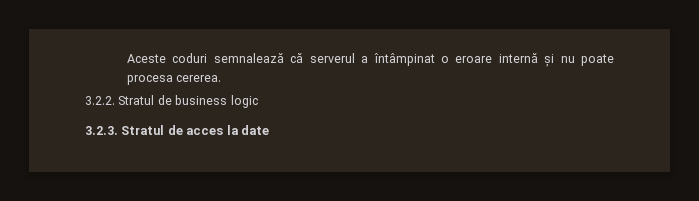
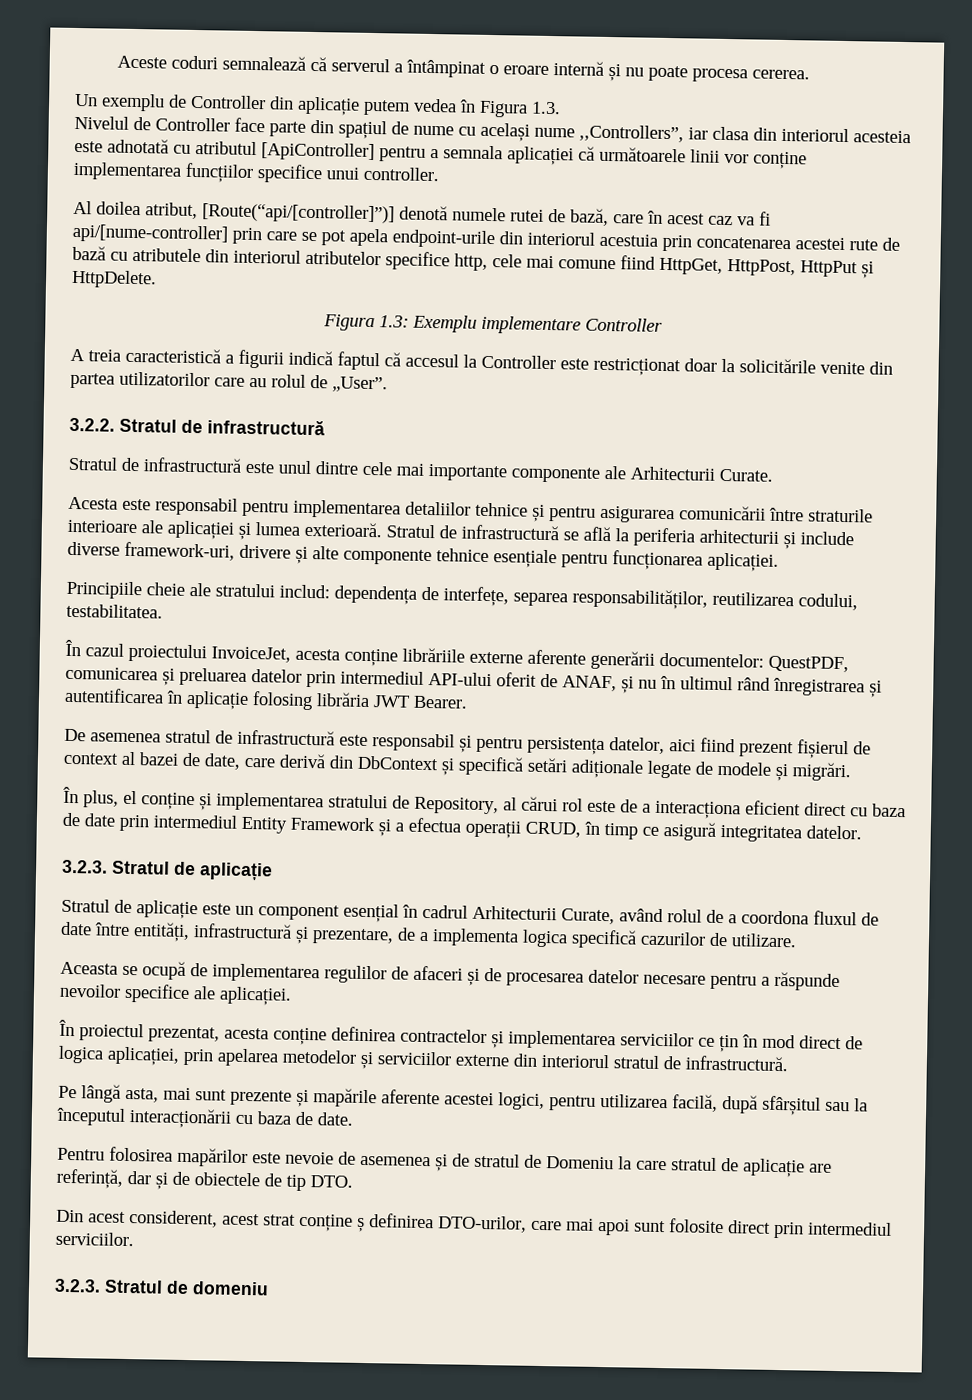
- 3.2.2. Stratul de business logic
- 3.2.3. Stratul de acces la date
+ Un exemplu de Controller din aplicație putem vedea în Figura 1.3.
+ Nivelul de Controller face parte din spațiul de nume cu același nume ,,Controllers”, iar clasa din interiorul acesteia este adnotată cu atributul [ApiController] pentru a semnala aplicației că următoarele linii vor conține implementarea funcțiilor specifice unui controller.
+ Al doilea atribut, [Route(“api/[controller]”)] denotă numele rutei de bază, care în acest caz va fi api/[nume-controller] prin care se pot apela endpoint-urile din interiorul acestuia prin concatenarea acestei rute de bază cu atributele din interiorul atributelor specifice http, cele mai comune fiind HttpGet, HttpPost, HttpPut și HttpDelete.
+ Figura 1.3: Exemplu implementare Controller
+ A treia caracteristică a figurii indică faptul că accesul la Controller este restricționat doar la solicitările venite din partea utilizatorilor care au rolul de „User”.
+ 3.2.2. Stratul de infrastructură
+ Stratul de infrastructură este unul dintre cele mai importante componente ale Arhitecturii Curate.
+ Acesta este responsabil pentru implementarea detaliilor tehnice și pentru asigurarea comunicării între straturile interioare ale aplicației și lumea exterioară. Stratul de infrastructură se află la periferia arhitecturii și include diverse framework-uri, drivere și alte componente tehnice esențiale pentru funcționarea aplicației.
+ Principiile cheie ale stratului includ: dependența de interfețe, separea responsabilităților, reutilizarea codului, testabilitatea.
+ În cazul proiectului InvoiceJet, acesta conține librăriile externe aferente generării documentelor: QuestPDF, comunicarea și preluarea datelor prin intermediul API-ului oferit de ANAF, și nu în ultimul rând înregistrarea și autentificarea în aplicație folosing librăria JWT Bearer.
+ De asemenea stratul de infrastructură este responsabil și pentru persistența datelor, aici fiind prezent fișierul de context al bazei de date, care derivă din DbContext și specifică setări adiționale legate de modele și migrări.
+ În plus, el conține și implementarea stratului de Repository, al cărui rol este de a interacționa eficient direct cu baza de date prin intermediul Entity Framework și a efectua operații CRUD, în timp ce asigură integritatea datelor.
+ 3.2.3. Stratul de aplicație
+ Stratul de aplicație este un component esențial în cadrul Arhitecturii Curate, având rolul de a coordona fluxul de date între entități, infrastructură și prezentare, de a implementa logica specifică cazurilor de utilizare.
+ Aceasta se ocupă de implementarea regulilor de afaceri și de procesarea datelor necesare pentru a răspunde nevoilor specifice ale aplicației.
+ În proiectul prezentat, acesta conține definirea contractelor și implementarea serviciilor ce țin în mod direct de logica aplicației, prin apelarea metodelor și serviciilor externe din interiorul stratul de infrastructură.
+ Pe lângă asta, mai sunt prezente și mapările aferente acestei logici, pentru utilizarea facilă, după sfârșitul sau la începutul interacționării cu baza de date.
+ Pentru folosirea mapărilor este nevoie de asemenea și de stratul de Domeniu la care stratul de aplicație are referință, dar și de obiectele de tip DTO.
+ Din acest considerent, acest strat conține ș definirea DTO-urilor, care mai apoi sunt folosite direct prin intermediul serviciilor.
+ 3.2.3. Stratul de domeniu

